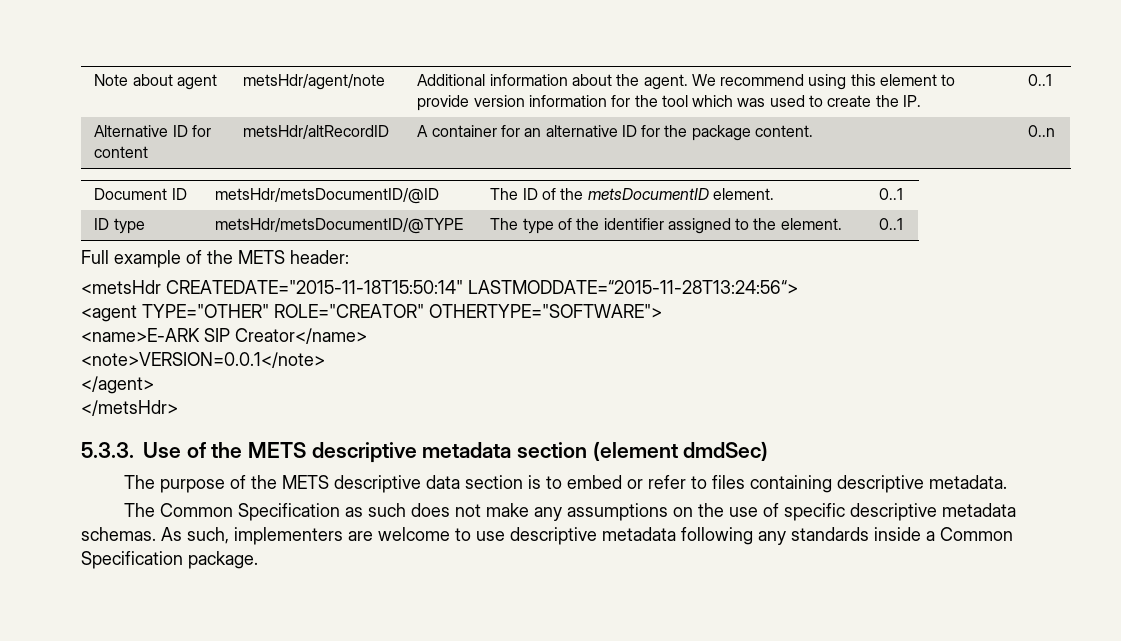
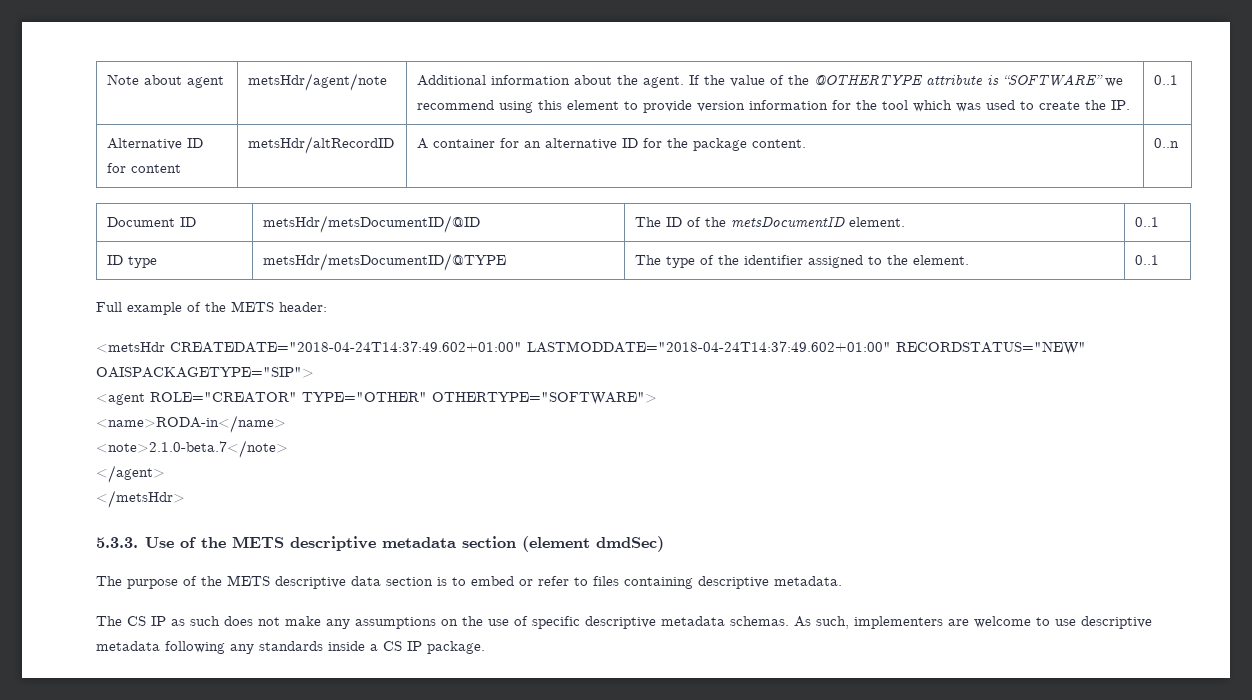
- Note about agent | metsHdr/agent/note | Additional information about the agent. We recommend using this element to provide version information for the tool which was used to create the IP. | 0..1
+ Note about agent | metsHdr/agent/note | Additional information about the agent. If the value of the @OTHERTYPE attribute is “SOFTWARE” we recommend using this element to provide version information for the tool which was used to create the IP. | 0..1
- <metsHdr CREATEDATE="2015-11-18T15:50:14" LASTMODDATE=“2015-11-28T13:24:56“>
+ <metsHdr CREATEDATE="2018-04-24T14:37:49.602+01:00" LASTMODDATE="2018-04-24T14:37:49.602+01:00" RECORDSTATUS="NEW" OAISPACKAGETYPE="SIP">
- <agent TYPE="OTHER" ROLE="CREATOR" OTHERTYPE="SOFTWARE">
+ <agent ROLE="CREATOR" TYPE="OTHER" OTHERTYPE="SOFTWARE">
- <name>E-ARK SIP Creator</name>
- <note>VERSION=0.0.1</note>
+ <name>RODA-in</name>
+ <note>2.1.0-beta.7</note>
- The Common Specification as such does not make any assumptions on the use of specific descriptive metadata schemas.
+ The CS IP as such does not make any assumptions on the use of specific descriptive metadata schemas.
- As such, implementers are welcome to use descriptive metadata following any standards inside a Common Specification package.
+ As such, implementers are welcome to use descriptive metadata following any standards inside a CS IP package.

